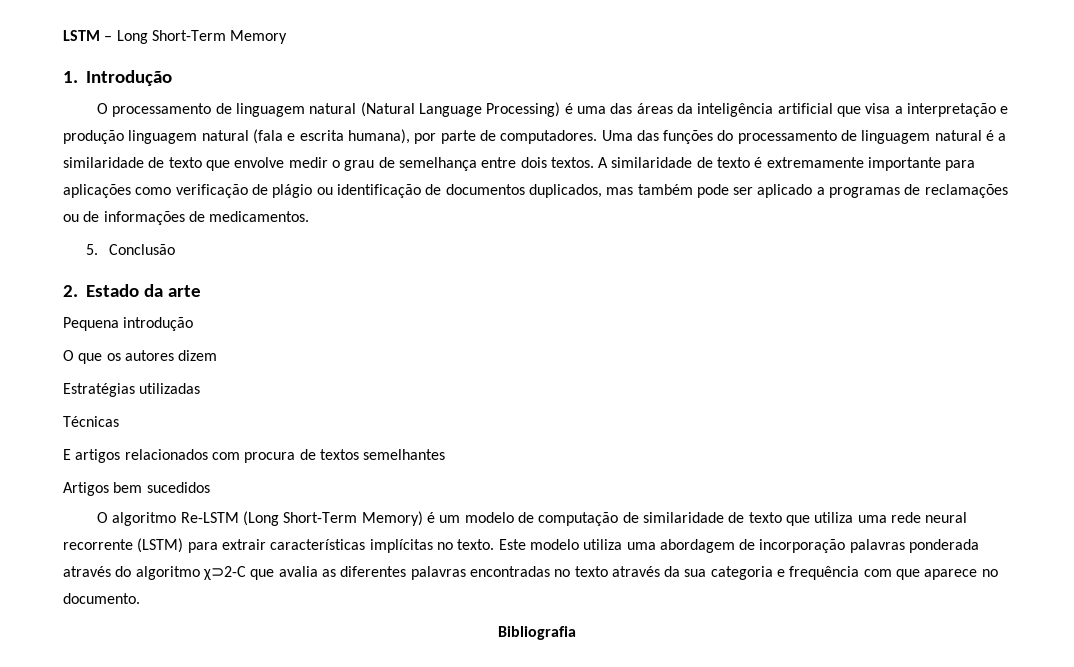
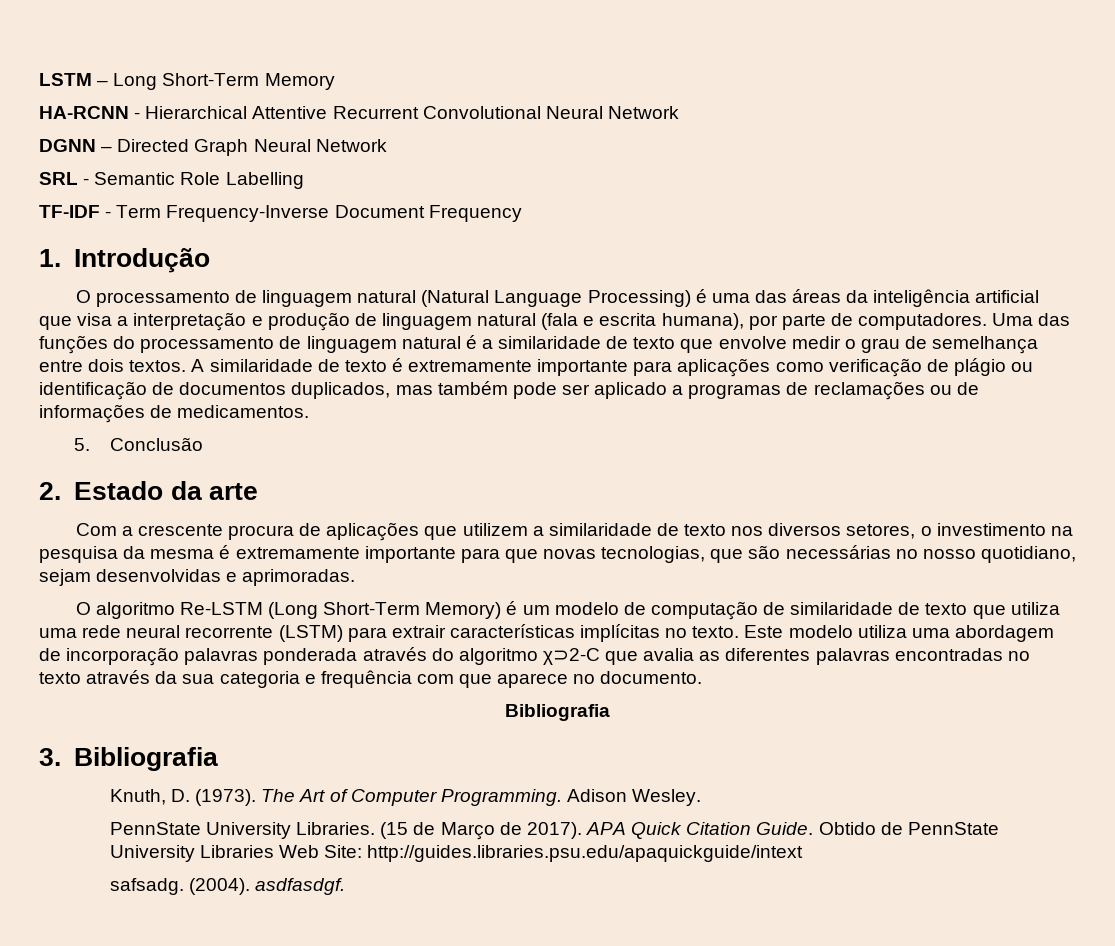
+ HA-RCNN - Hierarchical Attentive Recurrent Convolutional Neural Network
+ DGNN – Directed Graph Neural Network
+ SRL - Semantic Role Labelling
+ TF-IDF - Term Frequency-Inverse Document Frequency
- O processamento de linguagem natural (Natural Language Processing) é uma das áreas da inteligência artificial que visa a interpretação e produção linguagem natural (fala e escrita humana), por parte de computadores.
+ O processamento de linguagem natural (Natural Language Processing) é uma das áreas da inteligência artificial que visa a interpretação e produção de linguagem natural (fala e escrita humana), por parte de computadores.
- Pequena introdução
- O que os autores dizem
- Estratégias utilizadas
- Técnicas
- E artigos relacionados com procura de textos semelhantes
- Artigos bem sucedidos
+ Com a crescente procura de aplicações que utilizem a similaridade de texto nos diversos setores, o investimento na pesquisa da mesma é extremamente importante para que novas tecnologias, que são necessárias no nosso quotidiano, sejam desenvolvidas e aprimoradas.
+ 3. Bibliografia
+ Knuth, D. (1973). The Art of Computer Programming. Adison Wesley.
+ PennState University Libraries. (15 de Março de 2017). APA Quick Citation Guide. Obtido de PennState University Libraries Web Site: http://guides.libraries.psu.edu/apaquickguide/intext
+ safsadg. (2004). asdfasdgf.

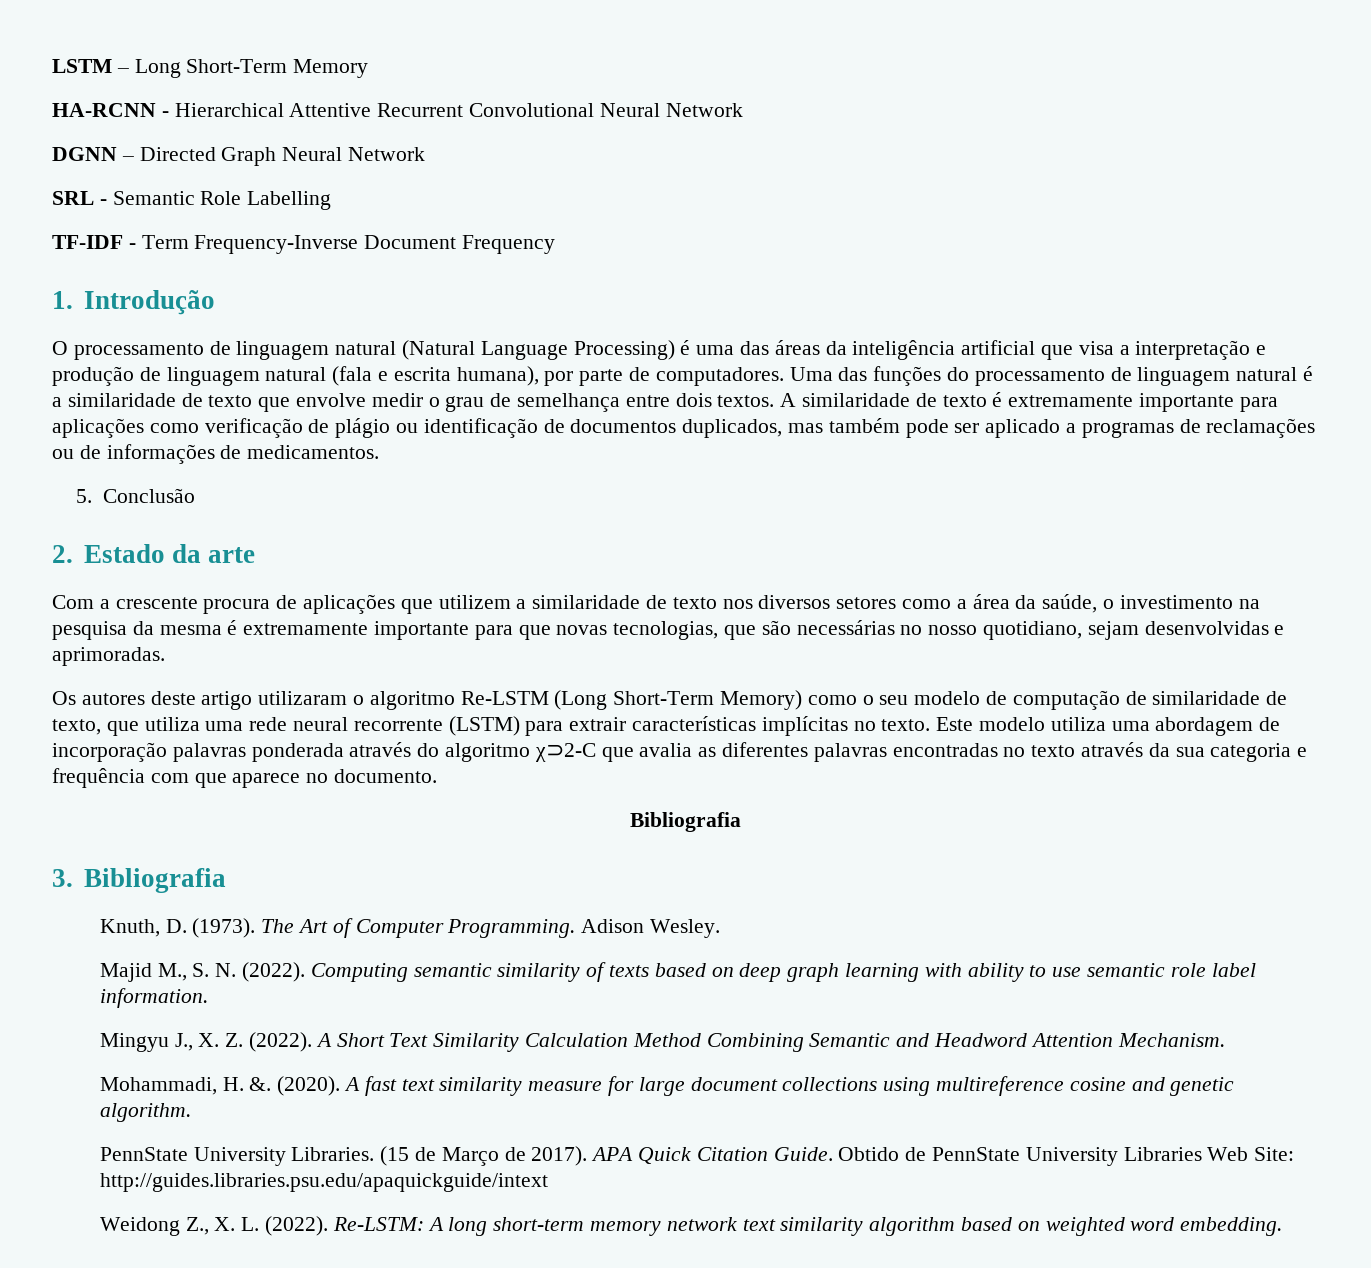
- Com a crescente procura de aplicações que utilizem a similaridade de texto nos diversos setores, o investimento na pesquisa da mesma é extremamente importante para que novas tecnologias, que são necessárias no nosso quotidiano, sejam desenvolvidas e aprimoradas.
+ Com a crescente procura de aplicações que utilizem a similaridade de texto nos diversos setores como a área da saúde, o investimento na pesquisa da mesma é extremamente importante para que novas tecnologias, que são necessárias no nosso quotidiano, sejam desenvolvidas e aprimoradas.
- O algoritmo Re-LSTM (Long Short-Term Memory) é um modelo de computação de similaridade de texto que utiliza uma rede neural recorrente (LSTM) para extrair características implícitas no texto.
+ Os autores deste artigo utilizaram o algoritmo Re-LSTM (Long Short-Term Memory) como o seu modelo de computação de similaridade de texto, que utiliza uma rede neural recorrente (LSTM) para extrair características implícitas no texto.
+ Majid M., S. N. (2022). Computing semantic similarity of texts based on deep graph learning with ability to use semantic role label information.
+ Mingyu J., X. Z. (2022). A Short Text Similarity Calculation Method Combining Semantic and Headword Attention Mechanism.
+ Mohammadi, H. &. (2020). A fast text similarity measure for large document collections using multireference cosine and genetic algorithm.
- safsadg. (2004). asdfasdgf.
+ Weidong Z., X. L. (2022). Re-LSTM: A long short-term memory network text similarity algorithm based on weighted word embedding.

